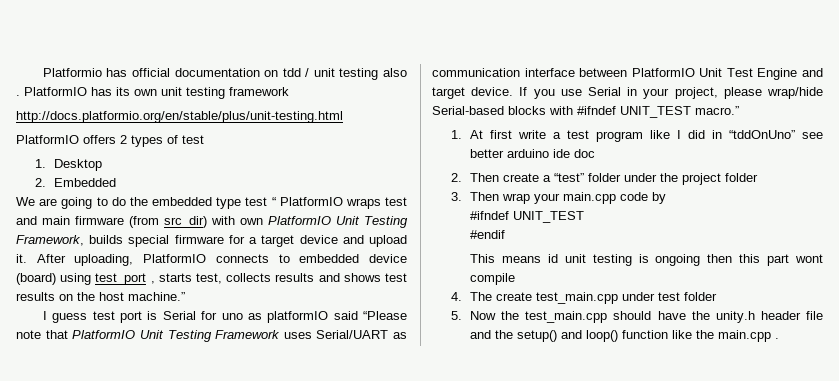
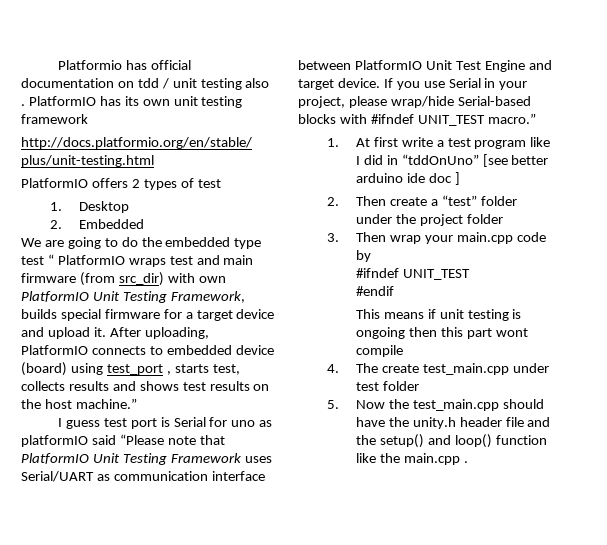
- 1. At first write a test program like I did in “tddOnUno” see better arduino ide doc
+ 1. At first write a test program like I did in “tddOnUno” [see better arduino ide doc ]
- This means id unit testing is ongoing then this part wont compile
+ This means if unit testing is ongoing then this part wont compile

